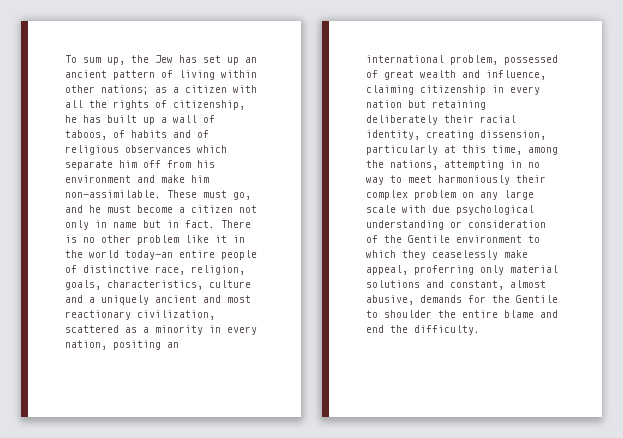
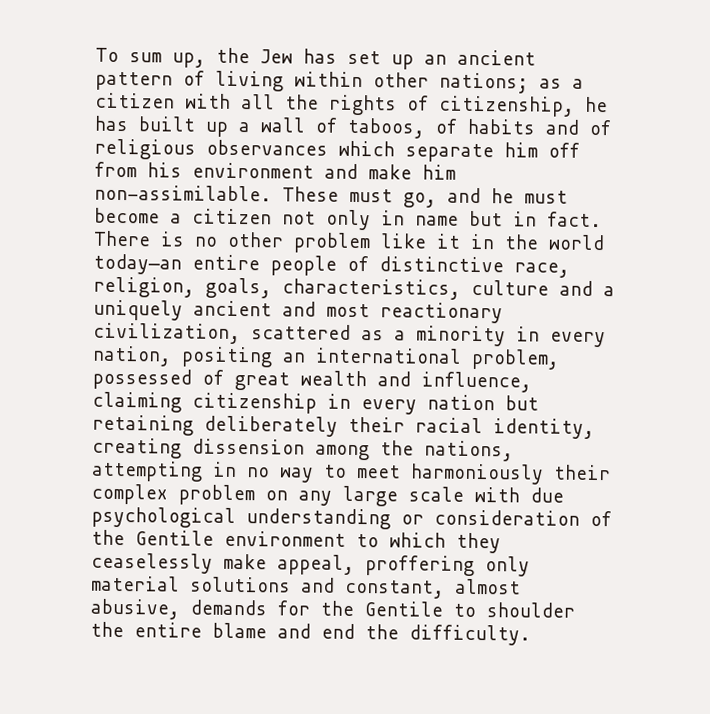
- There is no other problem like it in the world today—an entire people of distinctive race, religion, goals, characteristics, culture and a uniquely ancient and most reactionary civilization, scattered as a minority in every nation, positing an international problem, possessed of great wealth and influence, claiming citizenship in every nation but retaining deliberately their racial identity, creating dissension, particularly at this time, among the nations, attempting in no way to meet harmoniously their complex problem on any large scale with due psychological understanding or consideration of the Gentile environment to which they ceaselessly make appeal, proferring only material solutions and constant, almost abusive, demands for the Gentile to shoulder the entire blame and end the difficulty.
+ There is no other problem like it in the world today—an entire people of distinctive race, religion, goals, characteristics, culture and a uniquely ancient and most reactionary civilization, scattered as a minority in every nation, positing an international problem, possessed of great wealth and influence, claiming citizenship in every nation but retaining deliberately their racial identity, creating dissension among the nations, attempting in no way to meet harmoniously their complex problem on any large scale with due psychological understanding or consideration of the Gentile environment to which they ceaselessly make appeal, proffering only material solutions and constant, almost abusive, demands for the Gentile to shoulder the entire blame and end the difficulty.

